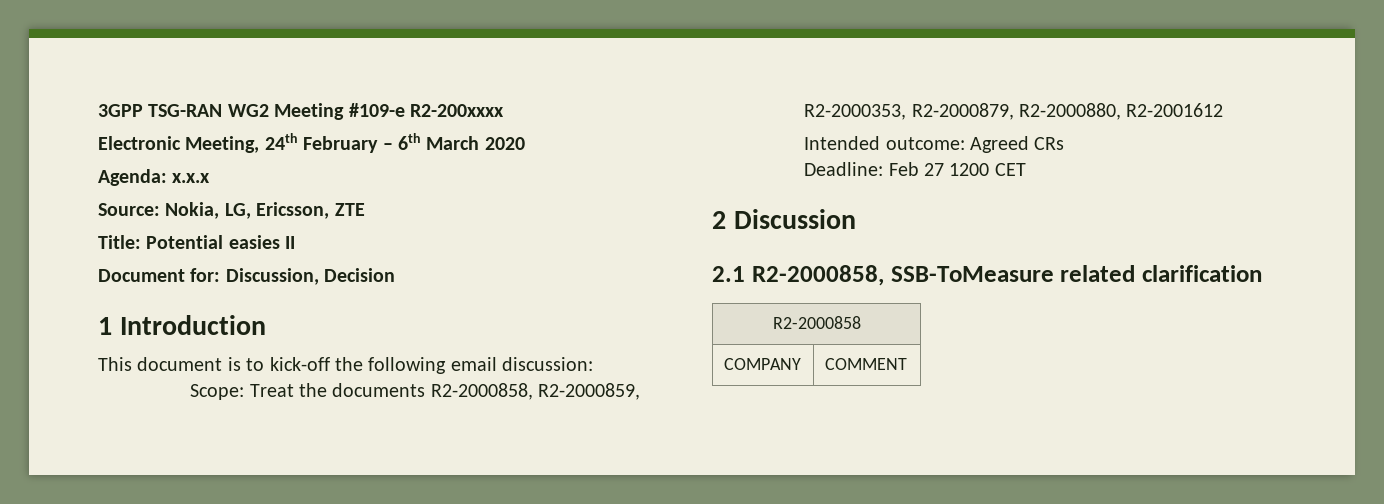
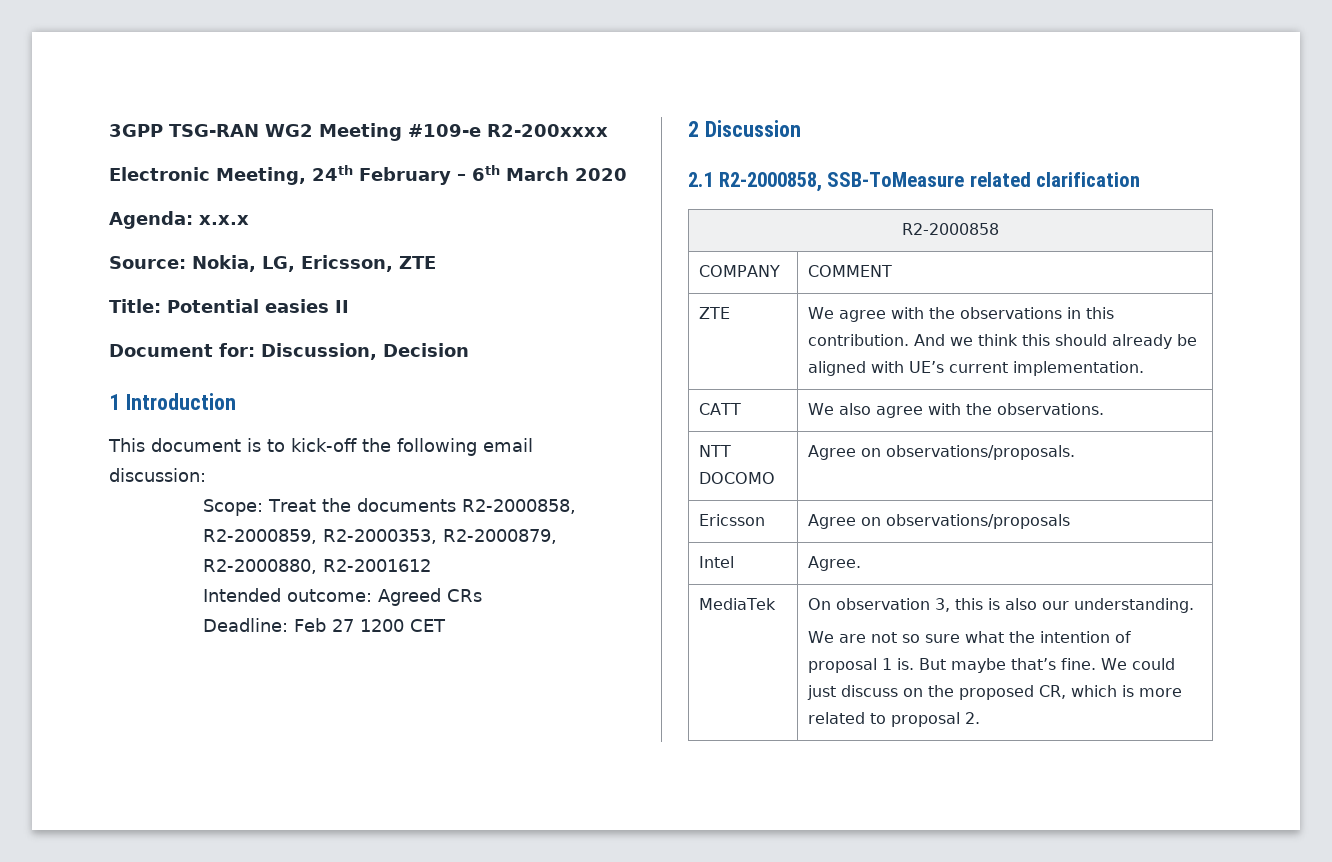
+ ZTE | We agree with the observations in this contribution. And we think this should already be aligned with UE’s current implementation.
+ CATT | We also agree with the observations.
+ NTT DOCOMO | Agree on observations/proposals.
+ Ericsson | Agree on observations/proposals
+ Intel | Agree.
+ MediaTek | On observation 3, this is also our understanding.
+ We are not so sure what the intention of proposal 1 is. But maybe that’s fine. We could just discuss on the proposed CR, which is more related to proposal 2.

